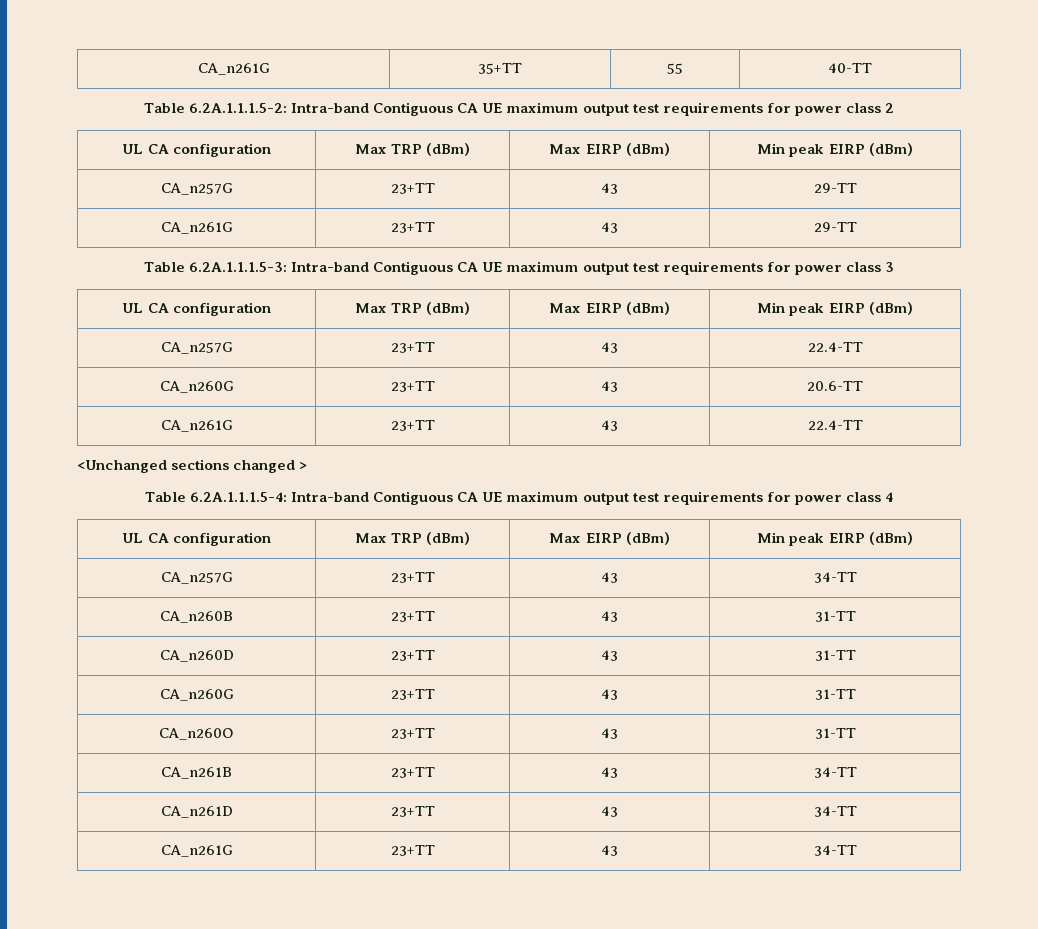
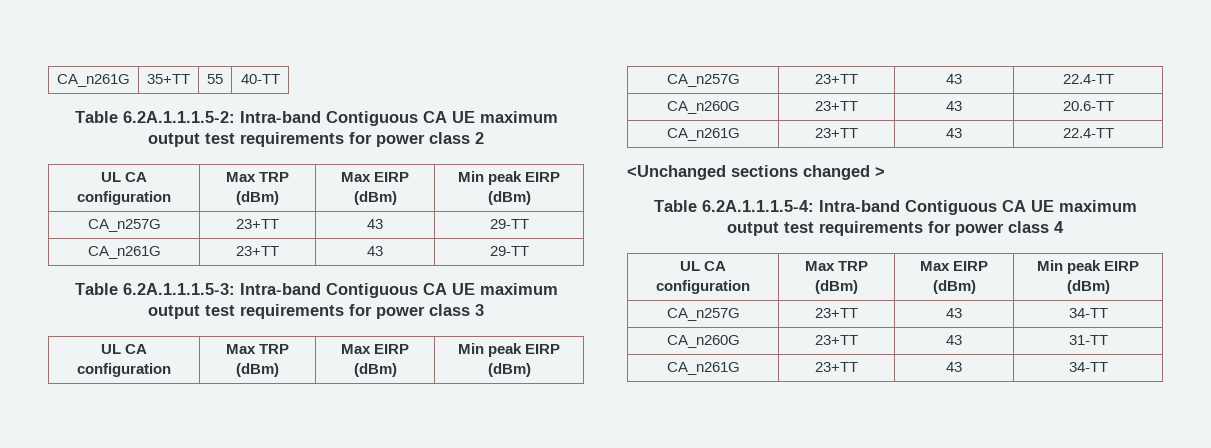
- CA_n260B | 23+TT | 43 | 31-TT
- CA_n260D | 23+TT | 43 | 31-TT
  CA_n260G | 23+TT | 43 | 31-TT
- CA_n260O | 23+TT | 43 | 31-TT
- CA_n261B | 23+TT | 43 | 34-TT
- CA_n261D | 23+TT | 43 | 34-TT

